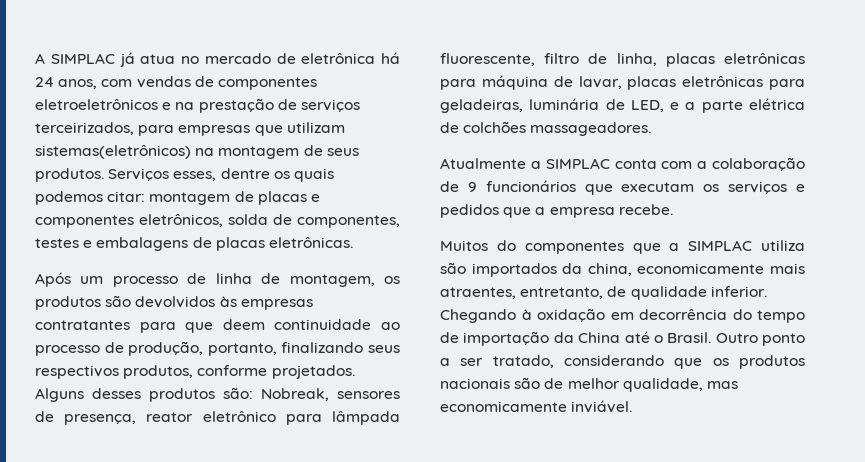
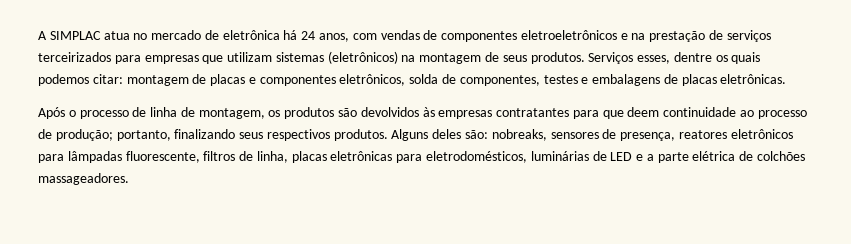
- A SIMPLAC já atua no mercado de eletrônica há 24 anos, com vendas de componentes eletroeletrônicos e na prestação de serviços terceirizados, para empresas que utilizam sistemas(eletrônicos) na montagem de seus produtos.
+ A SIMPLAC atua no mercado de eletrônica há 24 anos, com vendas de componentes eletroeletrônicos e na prestação de serviços terceirizados para empresas que utilizam sistemas (eletrônicos) na montagem de seus produtos.
- Após um processo de linha de montagem, os produtos são devolvidos às empresas contratantes para que deem continuidade ao processo de produção, portanto, finalizando seus respectivos produtos, conforme projetados. Alguns desses produtos são: Nobreak, sensores de presença, reator eletrônico para lâmpada fluorescente, filtro de linha, placas eletrônicas para máquina de lavar, placas eletrônicas para geladeiras, luminária de LED, e a parte elétrica de colchões massageadores.
+ Após o processo de linha de montagem, os produtos são devolvidos às empresas contratantes para que deem continuidade ao processo de produção; portanto, finalizando seus respectivos produtos. Alguns deles são: nobreaks, sensores de presença, reatores eletrônicos para lâmpadas fluorescente, filtros de linha, placas eletrônicas para eletrodomésticos, luminárias de LED e a parte elétrica de colchões massageadores.
- Atualmente a SIMPLAC conta com a colaboração de 9 funcionários que executam os serviços e pedidos que a empresa recebe.
- Muitos do componentes que a SIMPLAC utiliza são importados da china, economicamente mais atraentes, entretanto, de qualidade inferior. Chegando à oxidação em decorrência do tempo de importação da China até o Brasil. Outro ponto a ser tratado, considerando que os produtos nacionais são de melhor qualidade, mas economicamente inviável.

